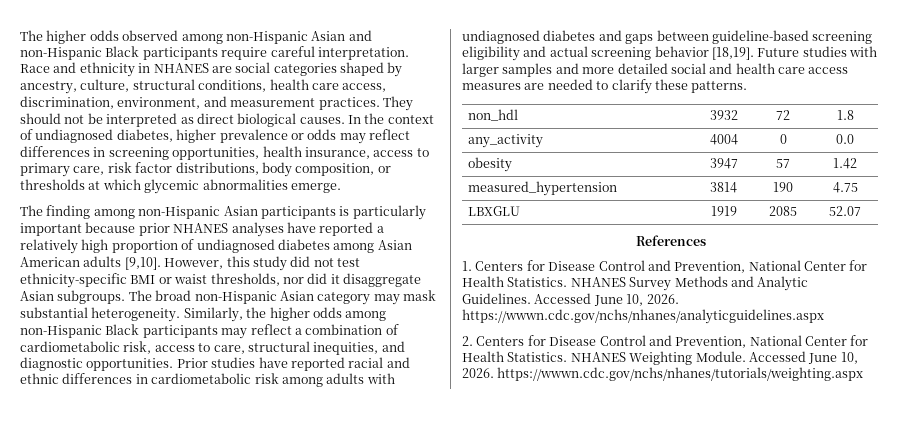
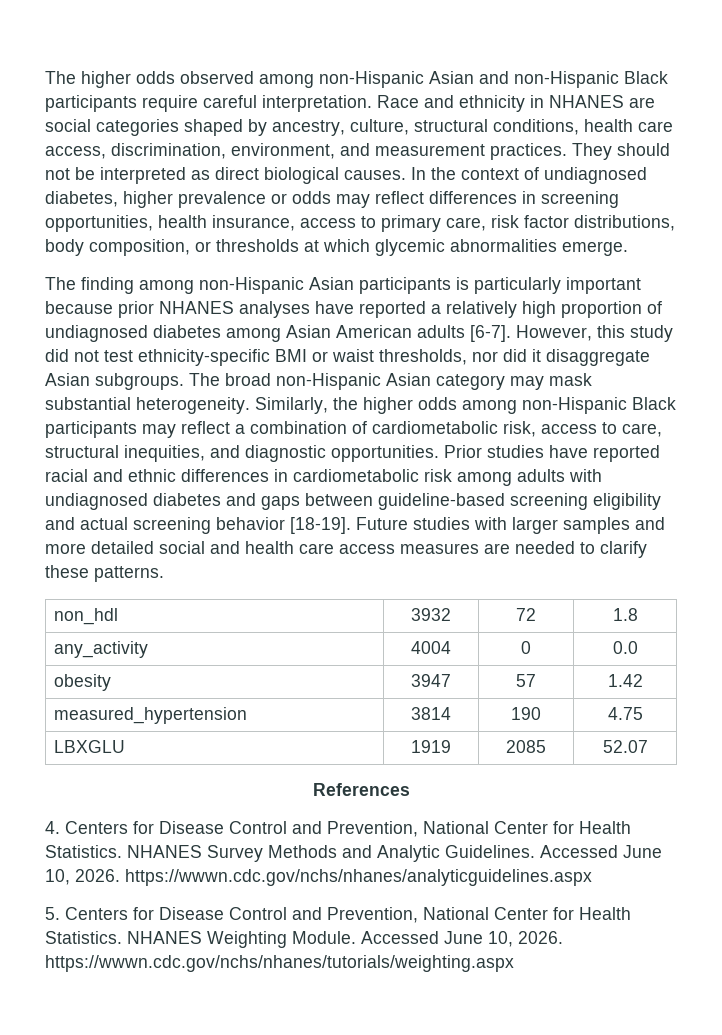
- The finding among non-Hispanic Asian participants is particularly important because prior NHANES analyses have reported a relatively high proportion of undiagnosed diabetes among Asian American adults [9,10].
+ The finding among non-Hispanic Asian participants is particularly important because prior NHANES analyses have reported a relatively high proportion of undiagnosed diabetes among Asian American adults [6-7].
- Prior studies have reported racial and ethnic differences in cardiometabolic risk among adults with undiagnosed diabetes and gaps between guideline-based screening eligibility and actual screening behavior [18,19].
+ Prior studies have reported racial and ethnic differences in cardiometabolic risk among adults with undiagnosed diabetes and gaps between guideline-based screening eligibility and actual screening behavior [18-19].
- 1. Centers for Disease Control and Prevention, National Center for Health Statistics.
+ 4. Centers for Disease Control and Prevention, National Center for Health Statistics.
- 2. Centers for Disease Control and Prevention, National Center for Health Statistics.
+ 5. Centers for Disease Control and Prevention, National Center for Health Statistics.

